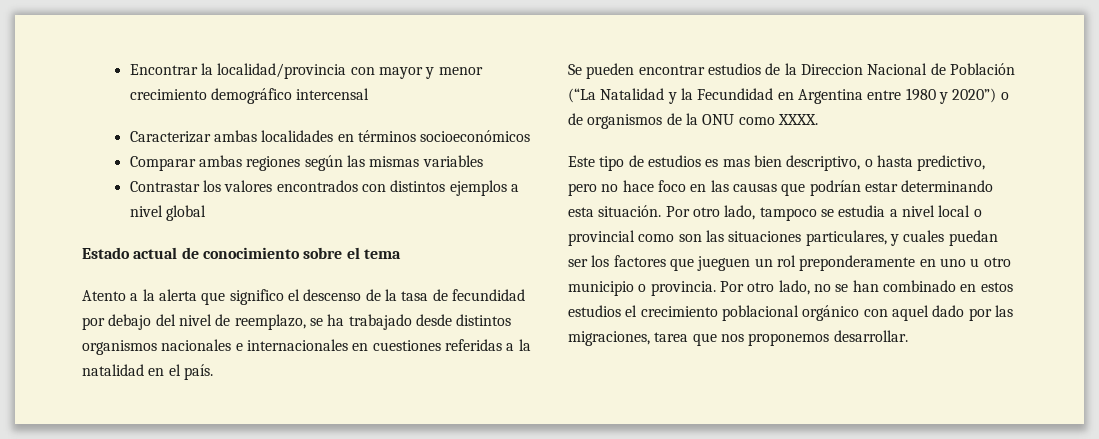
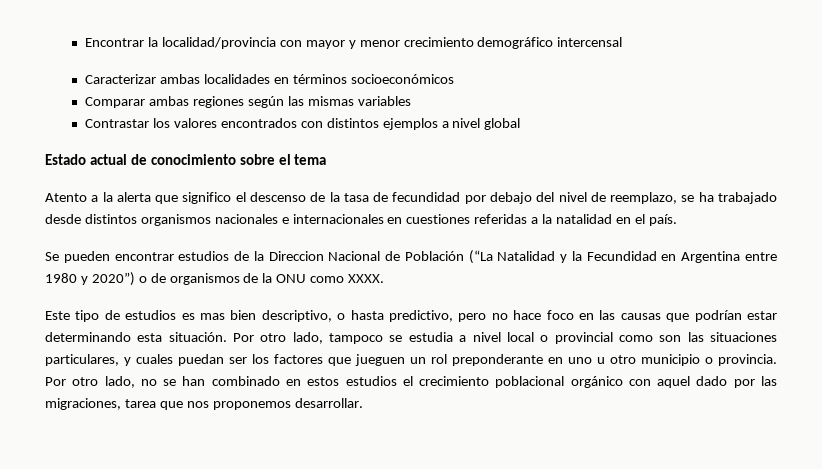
- Por otro lado, tampoco se estudia a nivel local o provincial como son las situaciones particulares, y cuales puedan ser los factores que jueguen un rol preponderamente en uno u otro municipio o provincia.
+ Por otro lado, tampoco se estudia a nivel local o provincial como son las situaciones particulares, y cuales puedan ser los factores que jueguen un rol preponderante en uno u otro municipio o provincia.

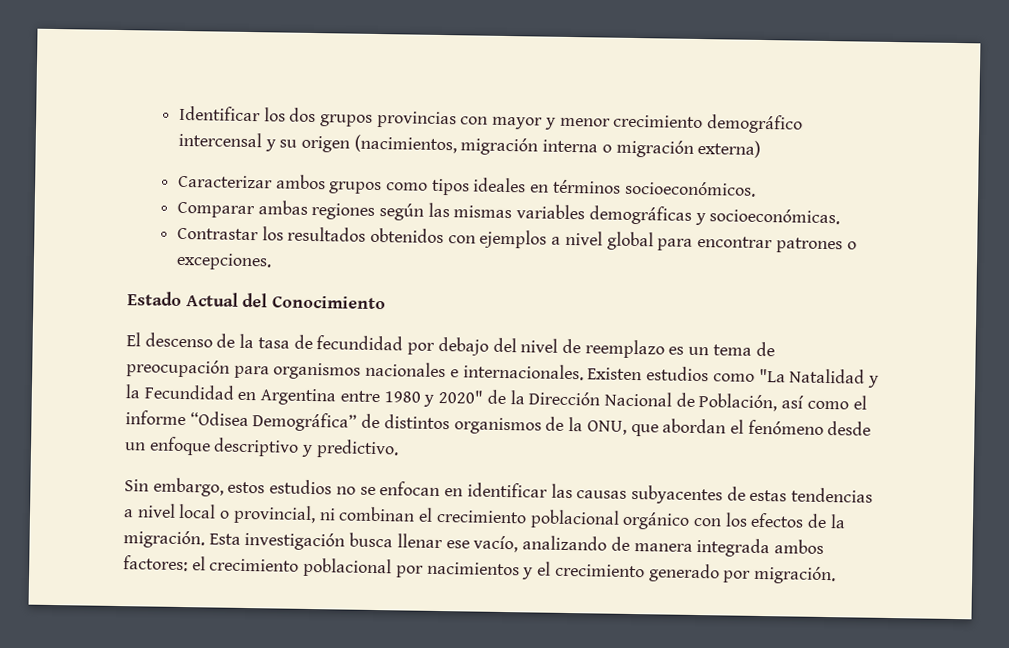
- Encontrar la localidad/provincia con mayor y menor crecimiento demográfico intercensal
- Caracterizar ambas localidades en términos socioeconómicos
+ Identificar los dos grupos provincias con mayor y menor crecimiento demográfico intercensal y su origen (nacimientos, migración interna o migración externa)
+ Caracterizar ambos grupos como tipos ideales en términos socioeconómicos.
- Comparar ambas regiones según las mismas variables
+ Comparar ambas regiones según las mismas variables demográficas y socioeconómicas.
- Contrastar los valores encontrados con distintos ejemplos a nivel global
- Estado actual de conocimiento sobre el tema
- Atento a la alerta que significo el descenso de la tasa de fecundidad por debajo del nivel de reemplazo, se ha trabajado desde distintos organismos nacionales e internacionales en cuestiones referidas a la natalidad en el país.
- Se pueden encontrar estudios de la Direccion Nacional de Población (“La Natalidad y la Fecundidad en Argentina entre 1980 y 2020”) o de organismos de la ONU como XXXX.
- Este tipo de estudios es mas bien descriptivo, o hasta predictivo, pero no hace foco en las causas que podrían estar determinando esta situación. Por otro lado, tampoco se estudia a nivel local o provincial como son las situaciones particulares, y cuales puedan ser los factores que jueguen un rol preponderante en uno u otro municipio o provincia. Por otro lado, no se han combinado en estos estudios el crecimiento poblacional orgánico con aquel dado por las migraciones, tarea que nos proponemos desarrollar.
+ Contrastar los resultados obtenidos con ejemplos a nivel global para encontrar patrones o excepciones.
+ Estado Actual del Conocimiento
+ El descenso de la tasa de fecundidad por debajo del nivel de reemplazo es un tema de preocupación para organismos nacionales e internacionales. Existen estudios como "La Natalidad y la Fecundidad en Argentina entre 1980 y 2020" de la Dirección Nacional de Población, así como el informe “Odisea Demográfica” de distintos organismos de la ONU, que abordan el fenómeno desde un enfoque descriptivo y predictivo.
+ Sin embargo, estos estudios no se enfocan en identificar las causas subyacentes de estas tendencias a nivel local o provincial, ni combinan el crecimiento poblacional orgánico con los efectos de la migración. Esta investigación busca llenar ese vacío, analizando de manera integrada ambos factores: el crecimiento poblacional por nacimientos y el crecimiento generado por migración.

